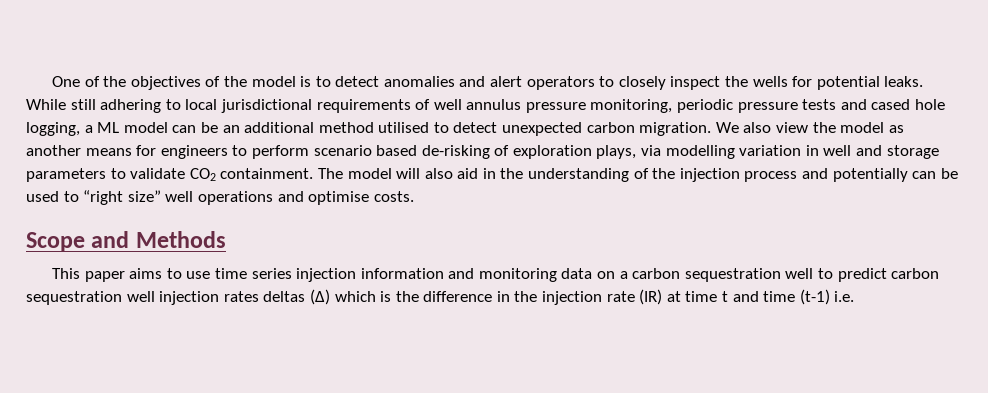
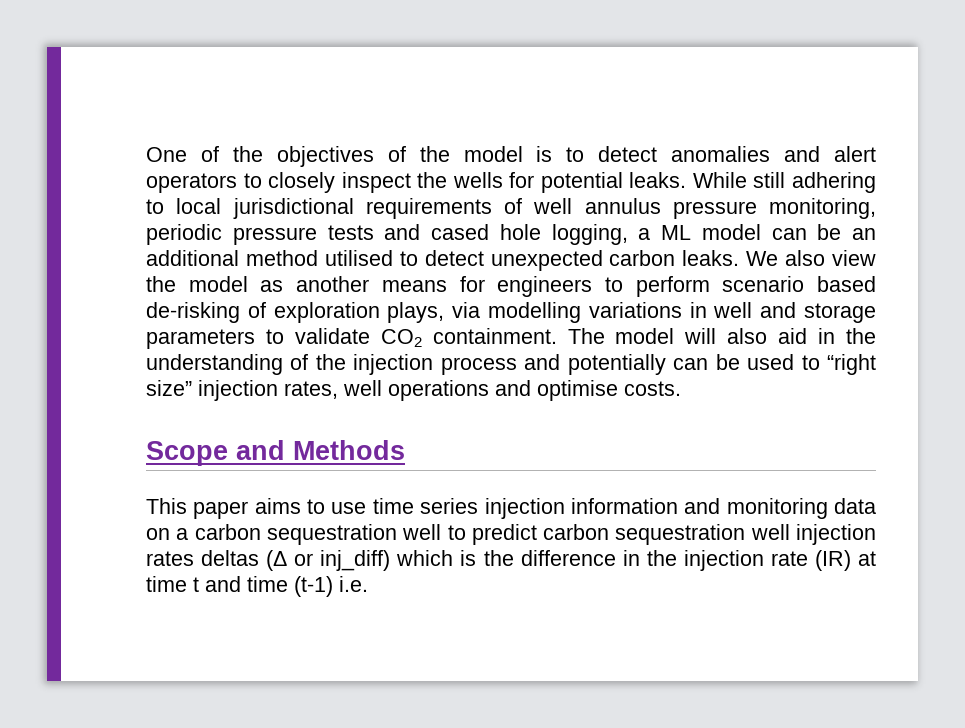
- While still adhering to local jurisdictional requirements of well annulus pressure monitoring, periodic pressure tests and cased hole logging, a ML model can be an additional method utilised to detect unexpected carbon migration.
+ While still adhering to local jurisdictional requirements of well annulus pressure monitoring, periodic pressure tests and cased hole logging, a ML model can be an additional method utilised to detect unexpected carbon leaks.
- We also view the model as another means for engineers to perform scenario based de-risking of exploration plays, via modelling variation in well and storage parameters to validate CO2 containment.
+ We also view the model as another means for engineers to perform scenario based de-risking of exploration plays, via modelling variations in well and storage parameters to validate CO2 containment.
- The model will also aid in the understanding of the injection process and potentially can be used to “right size” well operations and optimise costs.
+ The model will also aid in the understanding of the injection process and potentially can be used to “right size” injection rates, well operations and optimise costs.
- This paper aims to use time series injection information and monitoring data on a carbon sequestration well to predict carbon sequestration well injection rates deltas (Δ) which is the difference in the injection rate (IR) at time t and time (t-1) i.e.
+ This paper aims to use time series injection information and monitoring data on a carbon sequestration well to predict carbon sequestration well injection rates deltas (Δ or inj_diff) which is the difference in the injection rate (IR) at time t and time (t-1) i.e.

